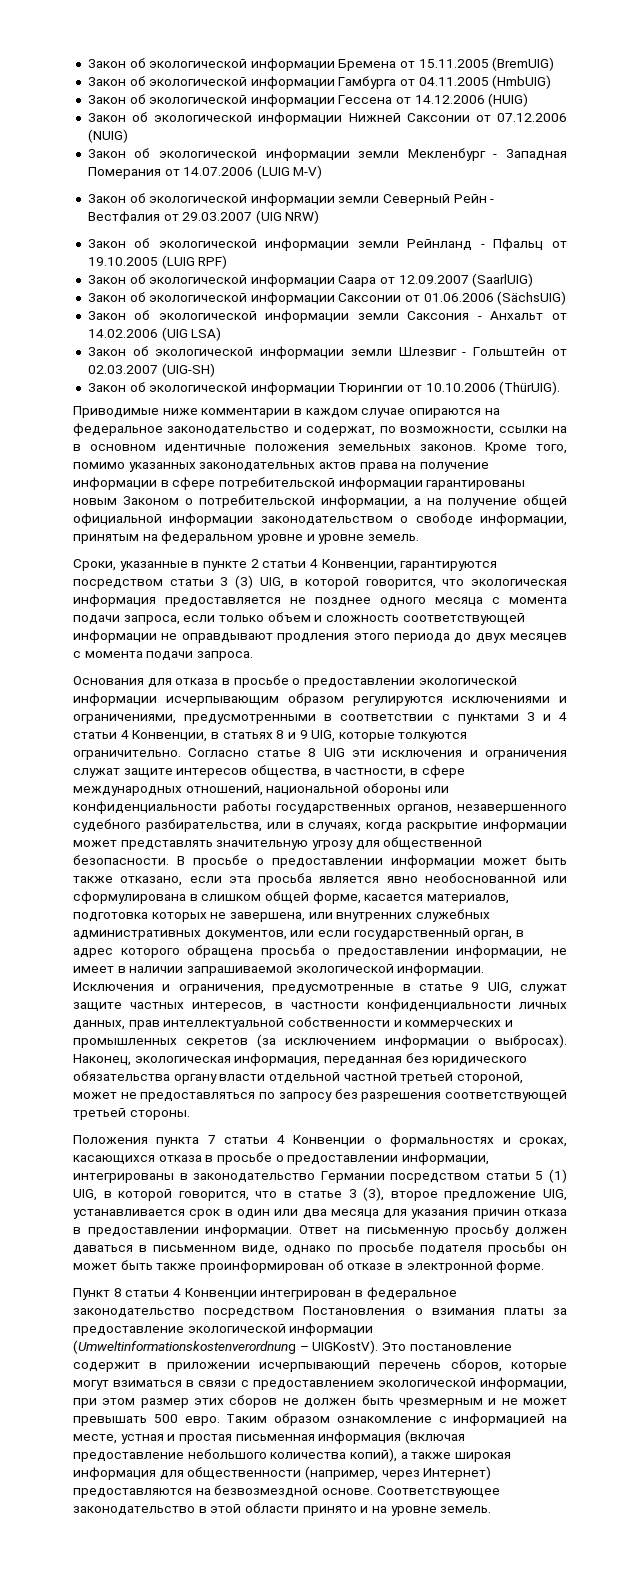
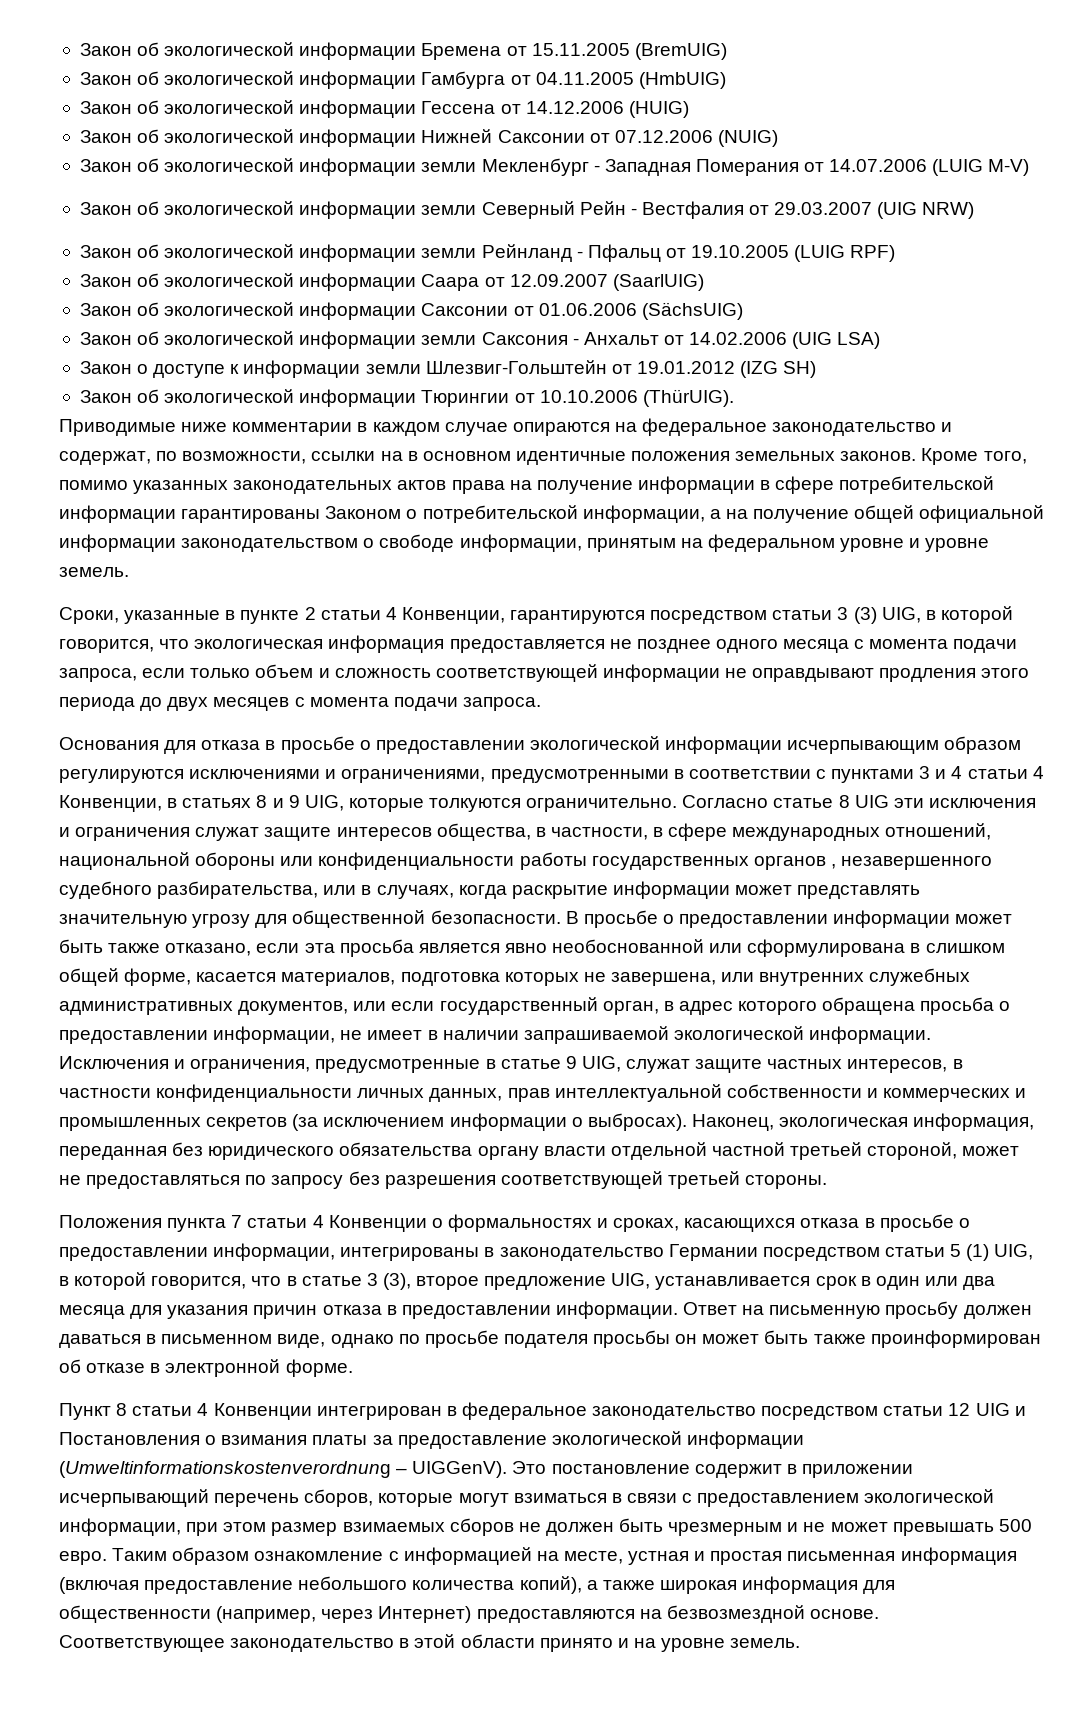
- Закон об экологической информации земли Шлезвиг - Гольштейн от 02.03.2007 (UIG-SH)
+ Закон о доступе к информации земли Шлезвиг-Гольштейн от 19.01.2012 (IZG SH)
- Кроме того, помимо указанных законодательных актов права на получение информации в сфере потребительской информации гарантированы новым Законом о потребительской информации, а на получение общей официальной информации законодательством о свободе информации, принятым на федеральном уровне и уровне земель.
+ Кроме того, помимо указанных законодательных актов права на получение информации в сфере потребительской информации гарантированы Законом о потребительской информации, а на получение общей официальной информации законодательством о свободе информации, принятым на федеральном уровне и уровне земель.
- Согласно статье 8 UIG эти исключения и ограничения служат защите интересов общества, в частности, в сфере международных отношений, национальной обороны или конфиденциальности работы государственных органов, незавершенного судебного разбирательства, или в случаях, когда раскрытие информации может представлять значительную угрозу для общественной безопасности.
+ Согласно статье 8 UIG эти исключения и ограничения служат защите интересов общества, в частности, в сфере международных отношений, национальной обороны или конфиденциальности работы государственных органов , незавершенного судебного разбирательства, или в случаях, когда раскрытие информации может представлять значительную угрозу для общественной безопасности.
- Пункт 8 статьи 4 Конвенции интегрирован в федеральное законодательство посредством Постановления о взимания платы за предоставление экологической информации (Umweltinformationskostenverordnung – UIGKostV).
+ Пункт 8 статьи 4 Конвенции интегрирован в федеральное законодательство посредством статьи 12 UIG и Постановления о взимания платы за предоставление экологической информации (Umweltinformationskostenverordnung – UIGGenV).
- Это постановление содержит в приложении исчерпывающий перечень сборов, которые могут взиматься в связи с предоставлением экологической информации, при этом размер этих сборов не должен быть чрезмерным и не может превышать 500 евро.
+ Это постановление содержит в приложении исчерпывающий перечень сборов, которые могут взиматься в связи с предоставлением экологической информации, при этом размер взимаемых сборов не должен быть чрезмерным и не может превышать 500 евро.

